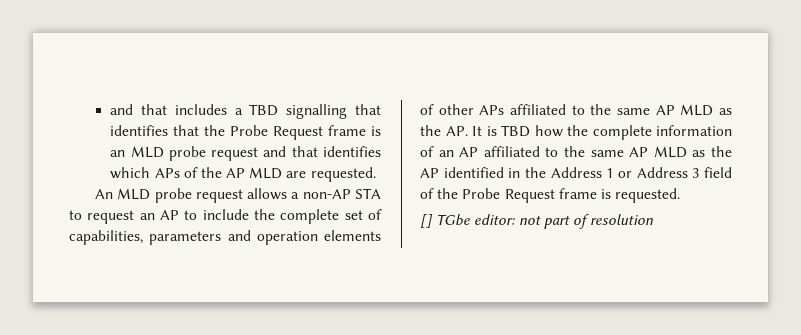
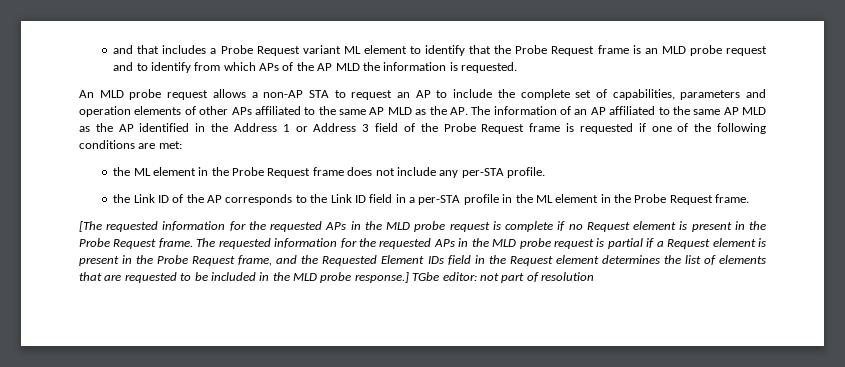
- and that includes a TBD signalling that identifies that the Probe Request frame is an MLD probe request and that identifies which APs of the AP MLD are requested.
+ and that includes a Probe Request variant ML element to identify that the Probe Request frame is an MLD probe request and to identify from which APs of the AP MLD the information is requested.
- An MLD probe request allows a non-AP STA to request an AP to include the complete set of capabilities, parameters and operation elements of other APs affiliated to the same AP MLD as the AP. It is TBD how the complete information of an AP affiliated to the same AP MLD as the AP identified in the Address 1 or Address 3 field of the Probe Request frame is requested.
- [] TGbe editor:
+ An MLD probe request allows a non-AP STA to request an AP to include the complete set of capabilities, parameters and operation elements of other APs affiliated to the same AP MLD as the AP. The information of an AP affiliated to the same AP MLD as the AP identified in the Address 1 or Address 3 field of the Probe Request frame is requested if one of the following conditions are met:
+ the ML element in the Probe Request frame does not include any per-STA profile.
+ the Link ID of the AP corresponds to the Link ID field in a per-STA profile in the ML element in the Probe Request frame.
+ [The requested information for the requested APs in the MLD probe request is complete if no Request element is present in the Probe Request frame. The requested information for the requested APs in the MLD probe request is partial if a Request element is present in the Probe Request frame, and the Requested Element IDs field in the Request element determines the list of elements that are requested to be included in the MLD probe response.] TGbe editor:

